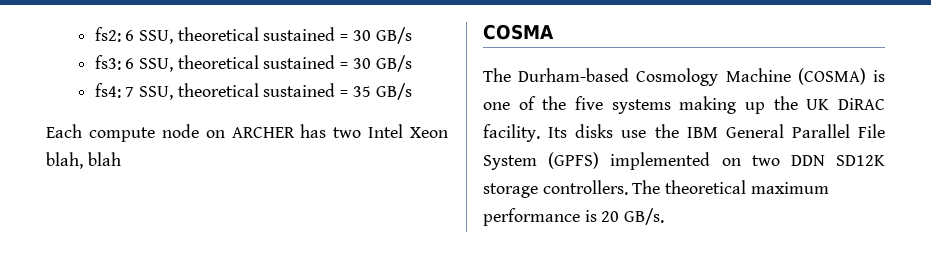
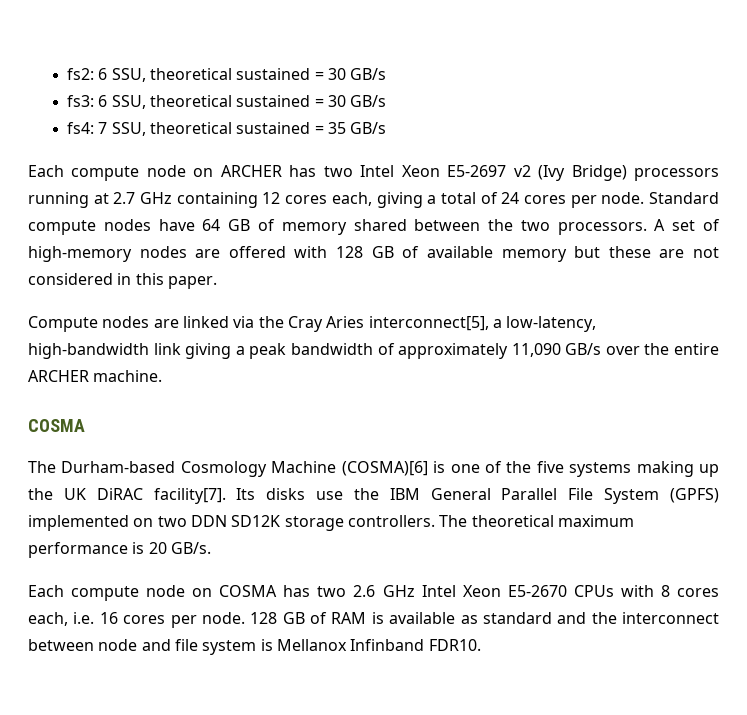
- Each compute node on ARCHER has two Intel Xeon blah, blah
+ Each compute node on ARCHER has two Intel Xeon E5-2697 v2 (Ivy Bridge) processors running at 2.7 GHz containing 12 cores each, giving a total of 24 cores per node. Standard compute nodes have 64 GB of memory shared between the two processors. A set of high-memory nodes are offered with 128 GB of available memory but these are not considered in this paper.
+ Compute nodes are linked via the Cray Aries interconnect[5], a low-latency, high-bandwidth link giving a peak bandwidth of approximately 11,090 GB/s over the entire ARCHER machine.
- The Durham-based Cosmology Machine (COSMA) is one of the five systems making up the UK DiRAC facility.
+ The Durham-based Cosmology Machine (COSMA)[6] is one of the five systems making up the UK DiRAC facility[7].
+ Each compute node on COSMA has two 2.6 GHz Intel Xeon E5-2670 CPUs with 8 cores each, i.e. 16 cores per node. 128 GB of RAM is available as standard and the interconnect between node and file system is Mellanox Infinband FDR10.

